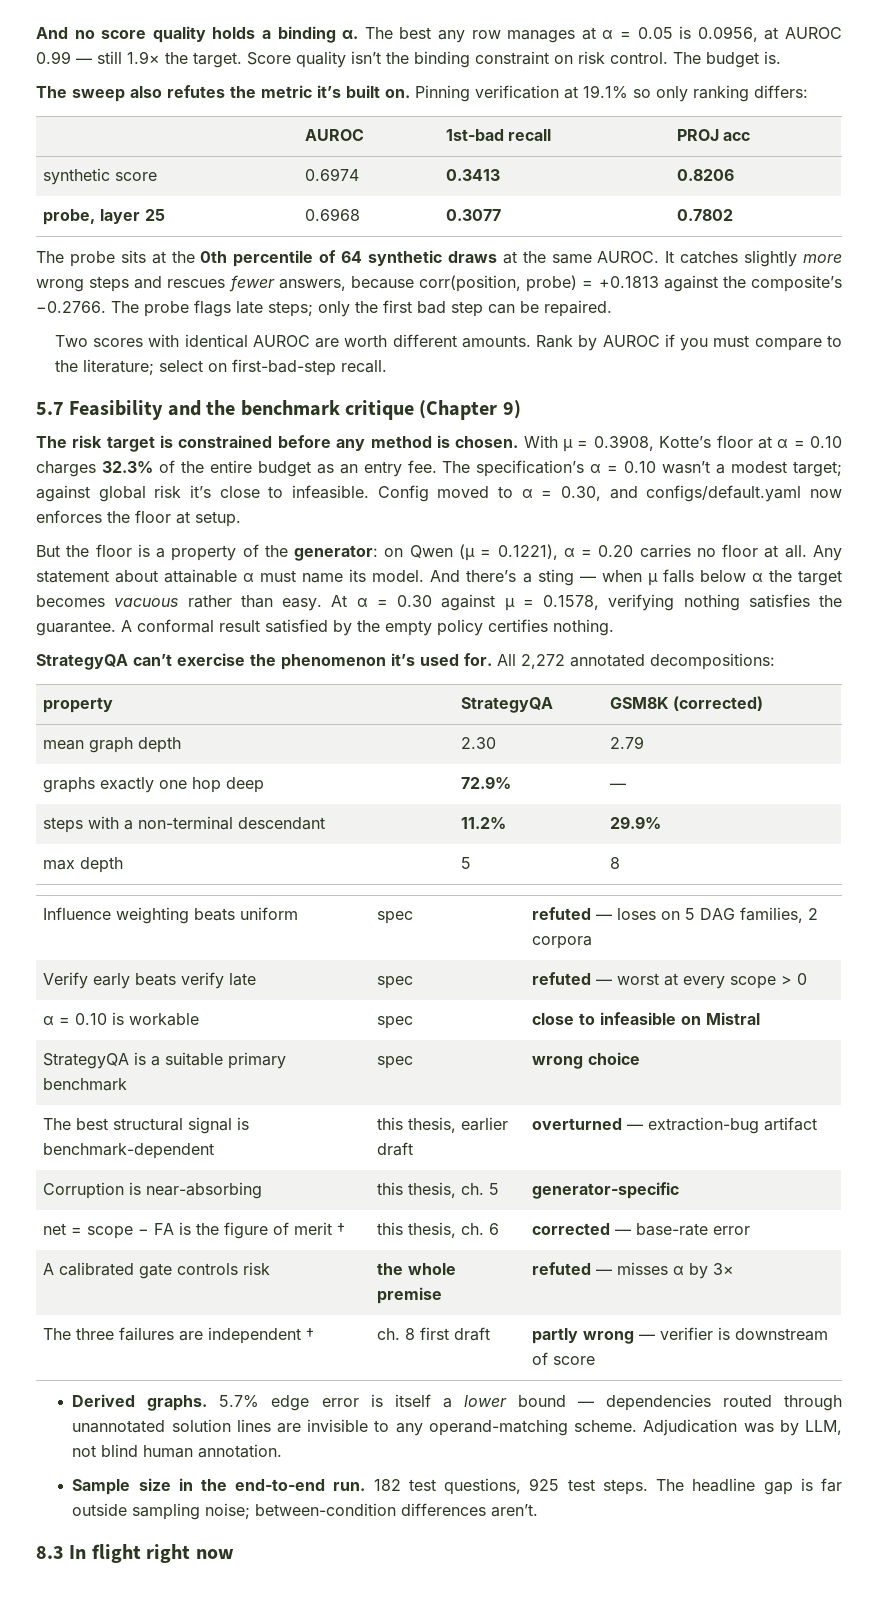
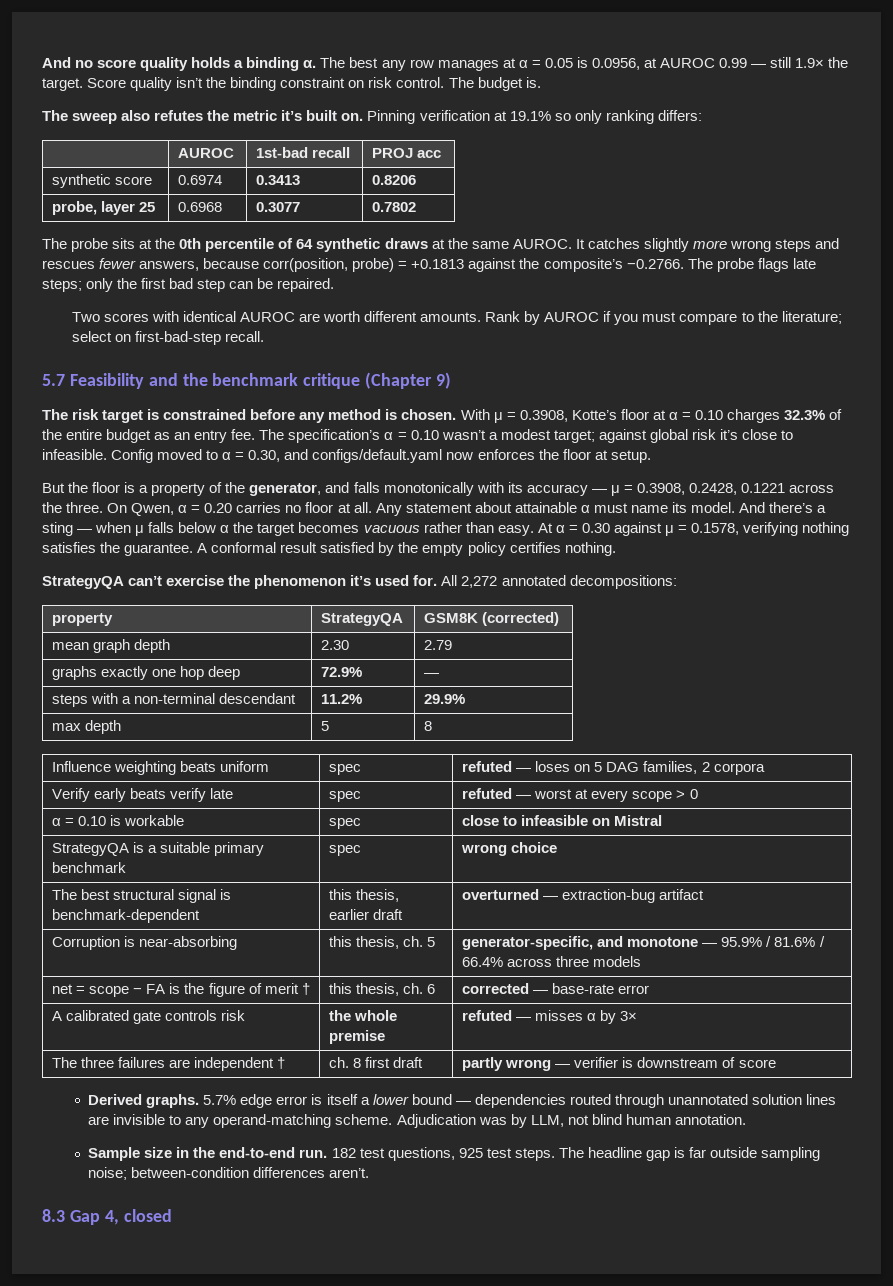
- But the floor is a property of the generator: on Qwen (μ = 0.1221), α = 0.20 carries no floor at all.
+ But the floor is a property of the generator, and falls monotonically with its accuracy — μ = 0.3908, 0.2428, 0.1221 across the three. On Qwen, α = 0.20 carries no floor at all.
- Corruption is near-absorbing | this thesis, ch. 5 | generator-specific
+ Corruption is near-absorbing | this thesis, ch. 5 | generator-specific, and monotone — 95.9% / 81.6% / 66.4% across three models
- 8.3 In flight right now
+ 8.3 Gap 4, closed

